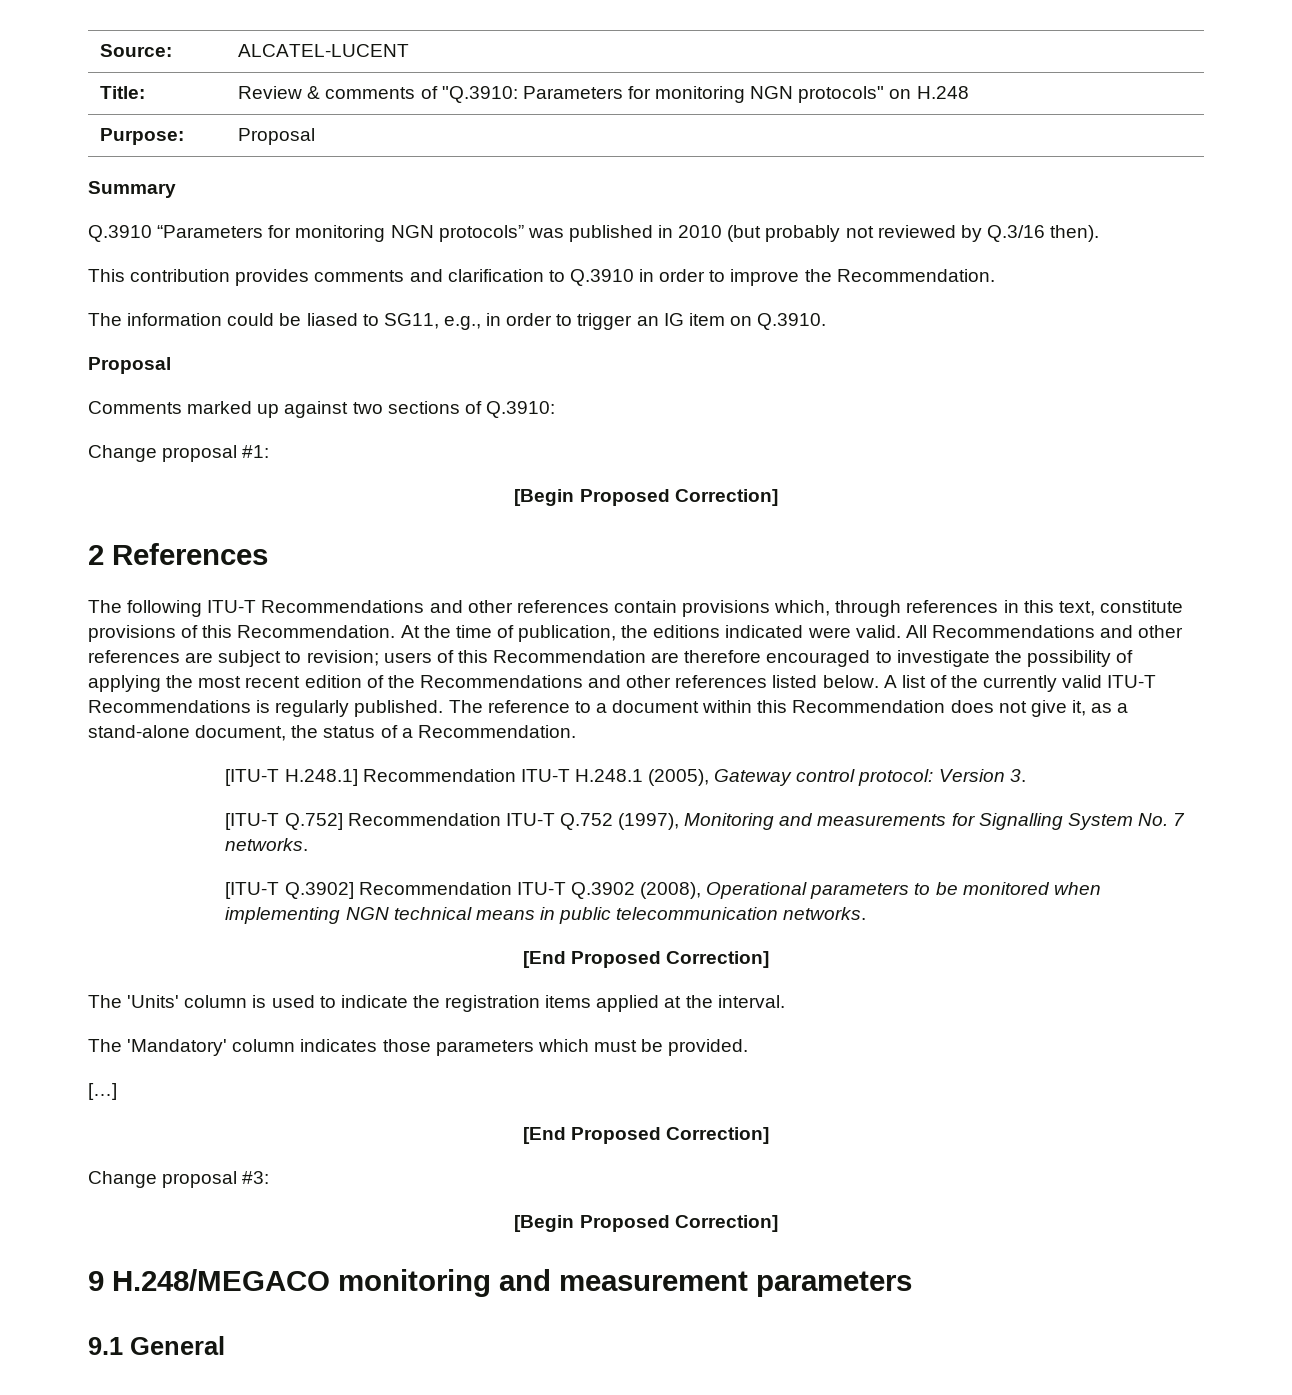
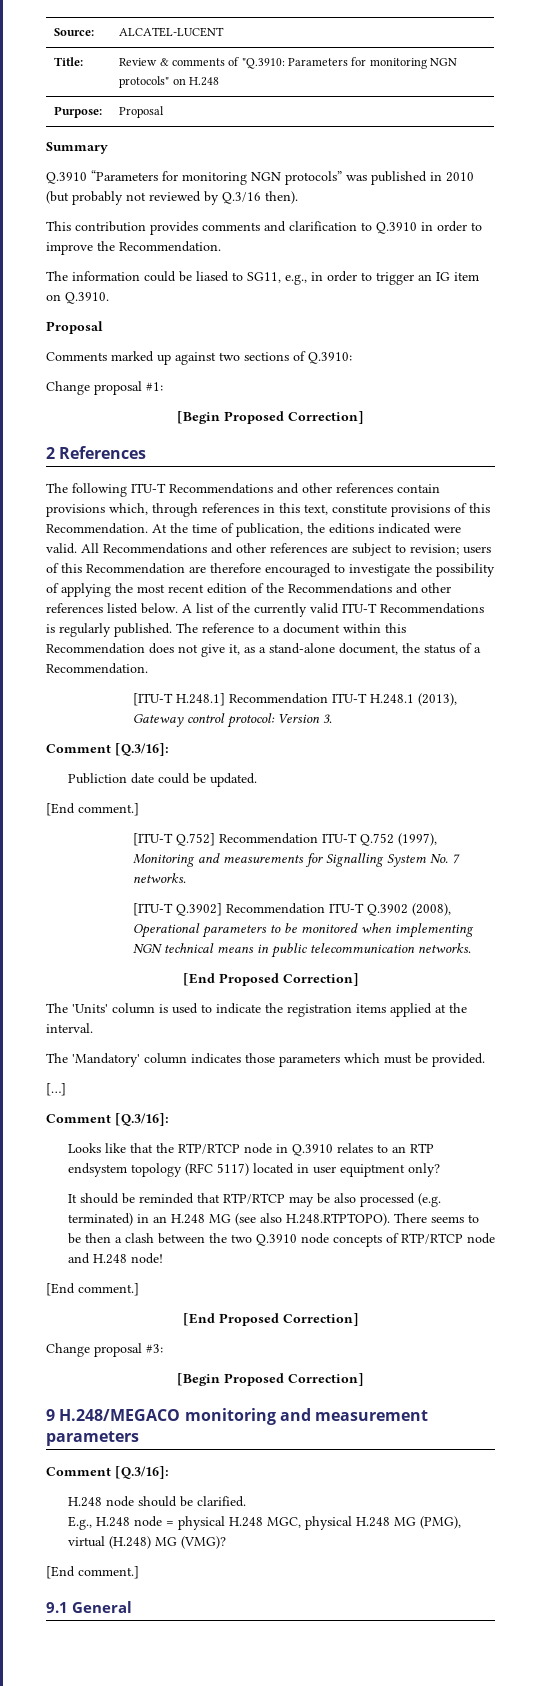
- [ITU-T H.248.1] Recommendation ITU-T H.248.1 (2005), Gateway control protocol: Version 3.
+ [ITU-T H.248.1] Recommendation ITU-T H.248.1 (2013), Gateway control protocol: Version 3.
+ Comment [Q.3/16]:
+ Publiction date could be updated.
+ [End comment.]
  […]
+ Comment [Q.3/16]:
+ Looks like that the RTP/RTCP node in Q.3910 relates to an RTP endsystem topology (RFC 5117) located in user equiptment only?
+ It should be reminded that RTP/RTCP may be also processed (e.g. terminated) in an H.248 MG (see also H.248.RTPTOPO). There seems to be then a clash between the two Q.3910 node concepts of RTP/RTCP node and H.248 node!
+ [End comment.]
  9 H.248/MEGACO monitoring and measurement parameters
+ Comment [Q.3/16]:
+ H.248 node should be clarified.
+ E.g., H.248 node = physical H.248 MGC, physical H.248 MG (PMG), virtual (H.248) MG (VMG)?
+ [End comment.]

